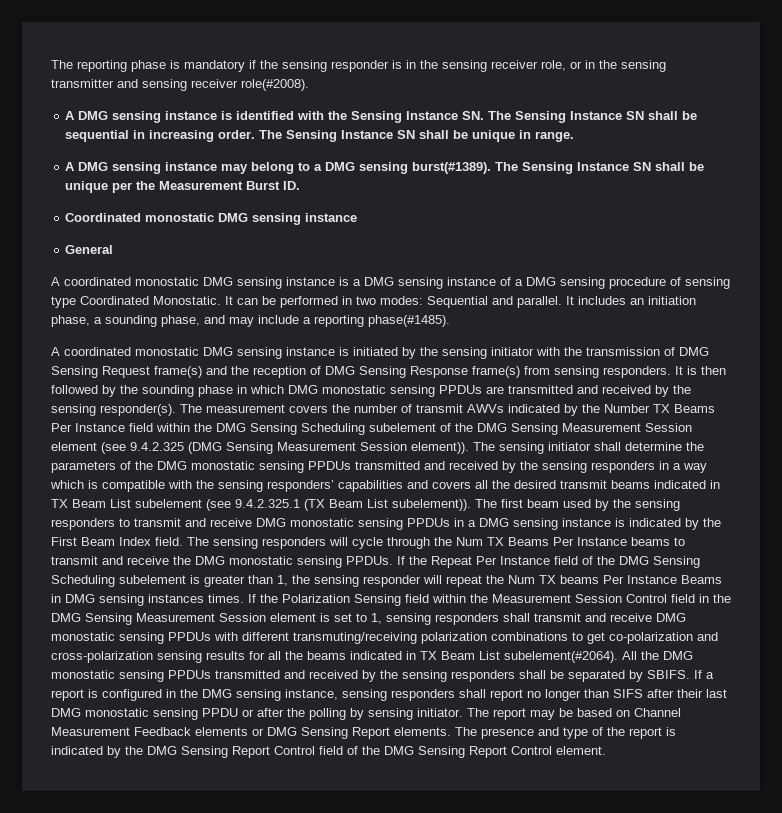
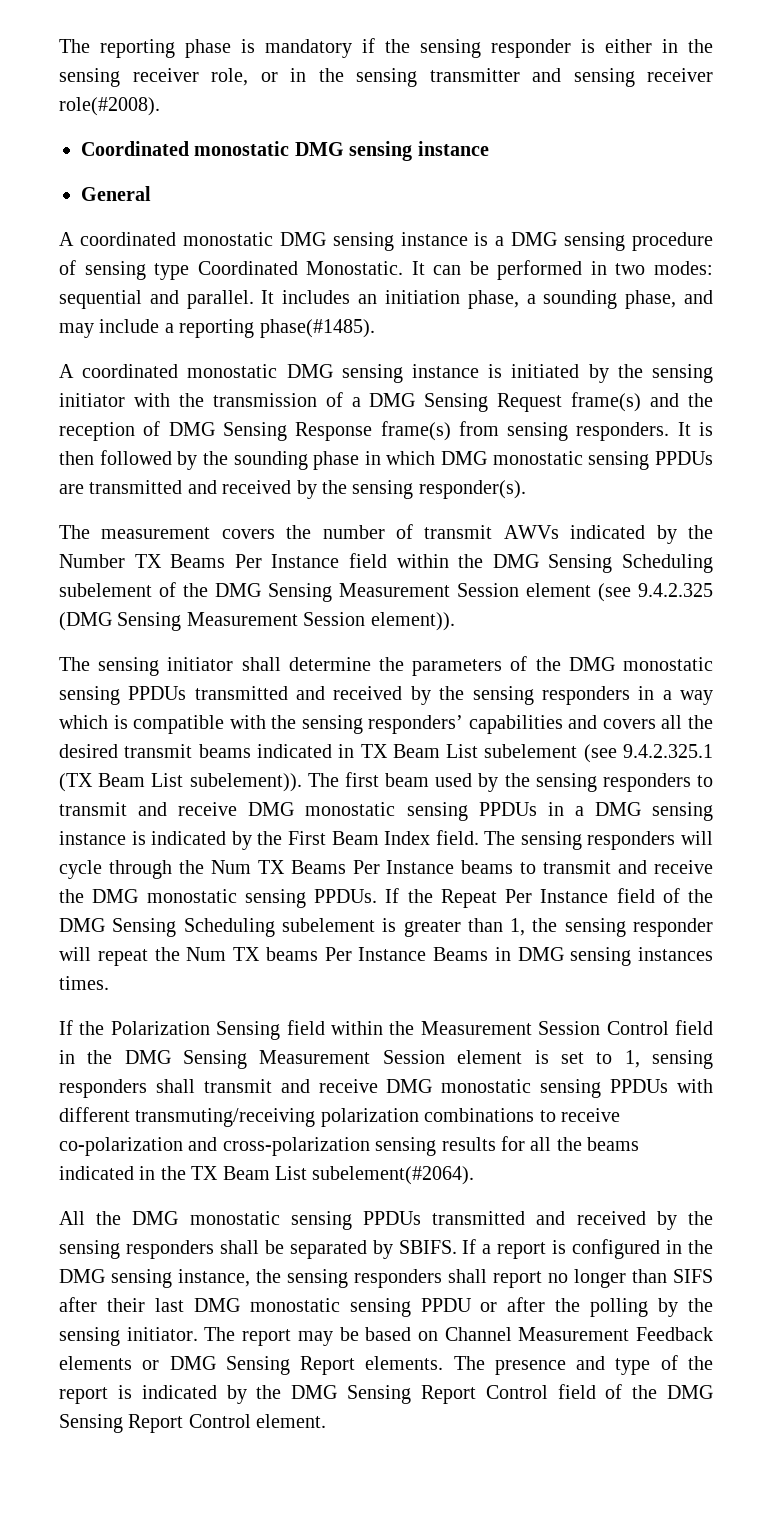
- The reporting phase is mandatory if the sensing responder is in the sensing receiver role, or in the sensing transmitter and sensing receiver role(#2008).
+ The reporting phase is mandatory if the sensing responder is either in the sensing receiver role, or in the sensing transmitter and sensing receiver role(#2008).
- A DMG sensing instance is identified with the Sensing Instance SN. The Sensing Instance SN shall be sequential in increasing order. The Sensing Instance SN shall be unique in range.
- A DMG sensing instance may belong to a DMG sensing burst(#1389). The Sensing Instance SN shall be unique per the Measurement Burst ID.
- A coordinated monostatic DMG sensing instance is a DMG sensing instance of a DMG sensing procedure of sensing type Coordinated Monostatic.
+ A coordinated monostatic DMG sensing instance is a DMG sensing procedure of sensing type Coordinated Monostatic.
- It can be performed in two modes: Sequential and parallel.
+ It can be performed in two modes: sequential and parallel.
- A coordinated monostatic DMG sensing instance is initiated by the sensing initiator with the transmission of DMG Sensing Request frame(s) and the reception of DMG Sensing Response frame(s) from sensing responders.
+ A coordinated monostatic DMG sensing instance is initiated by the sensing initiator with the transmission of a DMG Sensing Request frame(s) and the reception of DMG Sensing Response frame(s) from sensing responders.
- It is then followed by the sounding phase in which DMG monostatic sensing PPDUs are transmitted and received by the sensing responder(s). The measurement covers the number of transmit AWVs indicated by the Number TX Beams Per Instance field within the DMG Sensing Scheduling subelement of the DMG Sensing Measurement Session element (see 9.4.2.325 (DMG Sensing Measurement Session element)). The sensing initiator shall determine the parameters of the DMG monostatic sensing PPDUs transmitted and received by the sensing responders in a way which is compatible with the sensing responders’ capabilities and covers all the desired transmit beams indicated in TX Beam List subelement (see 9.4.2.325.1 (TX Beam List subelement)).
+ It is then followed by the sounding phase in which DMG monostatic sensing PPDUs are transmitted and received by the sensing responder(s).
+ The measurement covers the number of transmit AWVs indicated by the Number TX Beams Per Instance field within the DMG Sensing Scheduling subelement of the DMG Sensing Measurement Session element (see 9.4.2.325 (DMG Sensing Measurement Session element)).
+ The sensing initiator shall determine the parameters of the DMG monostatic sensing PPDUs transmitted and received by the sensing responders in a way which is compatible with the sensing responders’ capabilities and covers all the desired transmit beams indicated in TX Beam List subelement (see 9.4.2.325.1 (TX Beam List subelement)).
- If the Repeat Per Instance field of the DMG Sensing Scheduling subelement is greater than 1, the sensing responder will repeat the Num TX beams Per Instance Beams in DMG sensing instances times. If the Polarization Sensing field within the Measurement Session Control field in the DMG Sensing Measurement Session element is set to 1, sensing responders shall transmit and receive DMG monostatic sensing PPDUs with different transmuting/receiving polarization combinations to get co-polarization and cross-polarization sensing results for all the beams indicated in TX Beam List subelement(#2064). All the DMG monostatic sensing PPDUs transmitted and received by the sensing responders shall be separated by SBIFS.
+ If the Repeat Per Instance field of the DMG Sensing Scheduling subelement is greater than 1, the sensing responder will repeat the Num TX beams Per Instance Beams in DMG sensing instances times.
+ If the Polarization Sensing field within the Measurement Session Control field in the DMG Sensing Measurement Session element is set to 1, sensing responders shall transmit and receive DMG monostatic sensing PPDUs with different transmuting/receiving polarization combinations to receive co-polarization and cross-polarization sensing results for all the beams indicated in the TX Beam List subelement(#2064).
+ All the DMG monostatic sensing PPDUs transmitted and received by the sensing responders shall be separated by SBIFS.
- If a report is configured in the DMG sensing instance, sensing responders shall report no longer than SIFS after their last DMG monostatic sensing PPDU or after the polling by sensing initiator.
+ If a report is configured in the DMG sensing instance, the sensing responders shall report no longer than SIFS after their last DMG monostatic sensing PPDU or after the polling by the sensing initiator.

